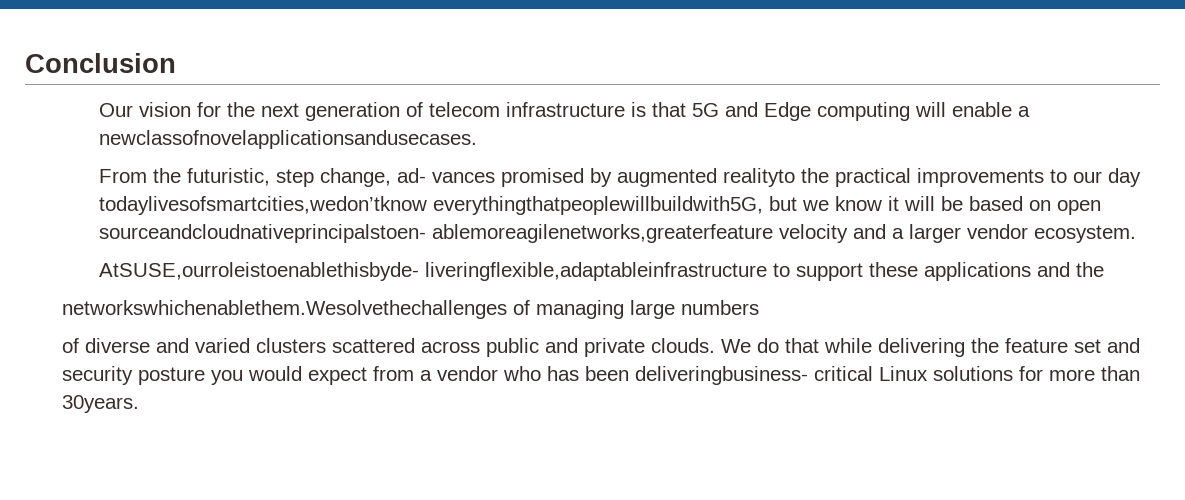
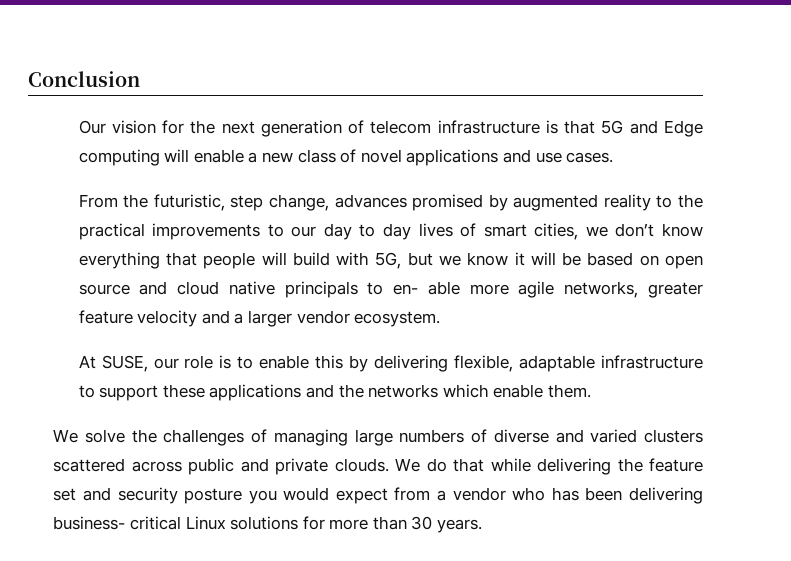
- Our vision for the next generation of telecom infrastructure is that 5G and Edge computing will enable a newclassofnovelapplicationsandusecases.
+ Our vision for the next generation of telecom infrastructure is that 5G and Edge computing will enable a new class of novel applications and use cases.
- From the futuristic, step change, ad- vances promised by augmented realityto the practical improvements to our day todaylivesofsmartcities,wedon’tknow everythingthatpeoplewillbuildwith5G, but we know it will be based on open sourceandcloudnativeprincipalstoen- ablemoreagilenetworks,greaterfeature velocity and a larger vendor ecosystem.
+ From the futuristic, step change, advances promised by augmented reality to the practical improvements to our day to day lives of smart cities, we don’t know everything that people will build with 5G, but we know it will be based on open source and cloud native principals to en- able more agile networks, greater feature velocity and a larger vendor ecosystem.
- AtSUSE,ourroleistoenablethisbyde- liveringflexible,adaptableinfrastructure to support these applications and the
- networkswhichenablethem.Wesolvethechallenges of managing large numbers
- of diverse and varied clusters scattered across public and private clouds.
+ At SUSE, our role is to enable this by delivering flexible, adaptable infrastructure to support these applications and the networks which enable them.
+ We solve the challenges of managing large numbers of diverse and varied clusters scattered across public and private clouds.
- We do that while delivering the feature set and security posture you would expect from a vendor who has been deliveringbusiness- critical Linux solutions for more than 30years.
+ We do that while delivering the feature set and security posture you would expect from a vendor who has been delivering business- critical Linux solutions for more than 30 years.

